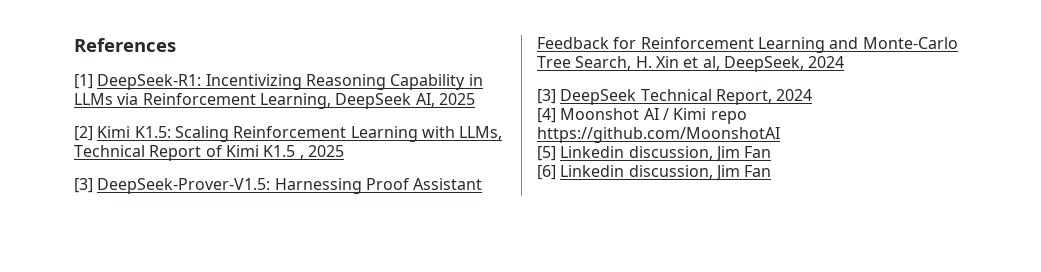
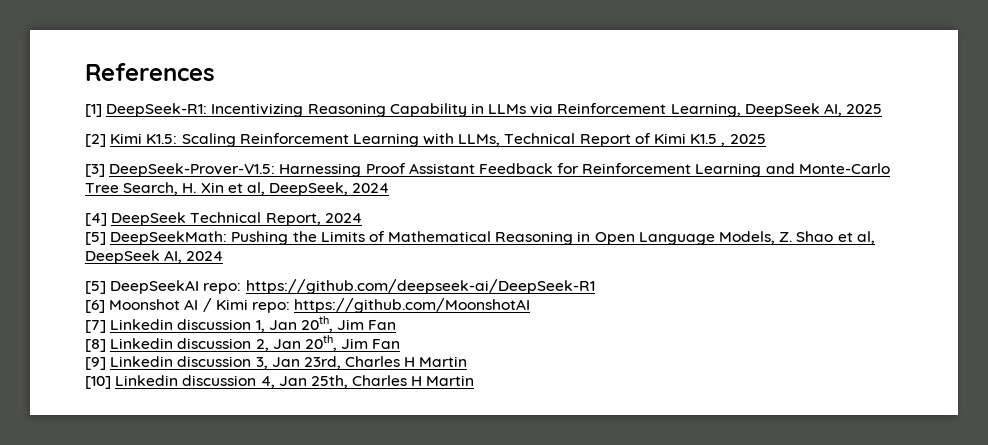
- [3] DeepSeek Technical Report, 2024
+ [4] DeepSeek Technical Report, 2024
- [4] Moonshot AI / Kimi repo https://github.com/MoonshotAI
+ [5] DeepSeekMath: Pushing the Limits of Mathematical Reasoning in Open Language Models, Z. Shao et al, DeepSeek AI, 2024
+ [5] DeepSeekAI repo: https://github.com/deepseek-ai/DeepSeek-R1
+ [6] Moonshot AI / Kimi repo: https://github.com/MoonshotAI
- [5] Linkedin discussion, Jim Fan
- [6] Linkedin discussion, Jim Fan
+ [7] Linkedin discussion 1, Jan 20th, Jim Fan
+ [8] Linkedin discussion 2, Jan 20th, Jim Fan
+ [9] Linkedin discussion 3, Jan 23rd, Charles H Martin
+ [10] Linkedin discussion 4, Jan 25th, Charles H Martin

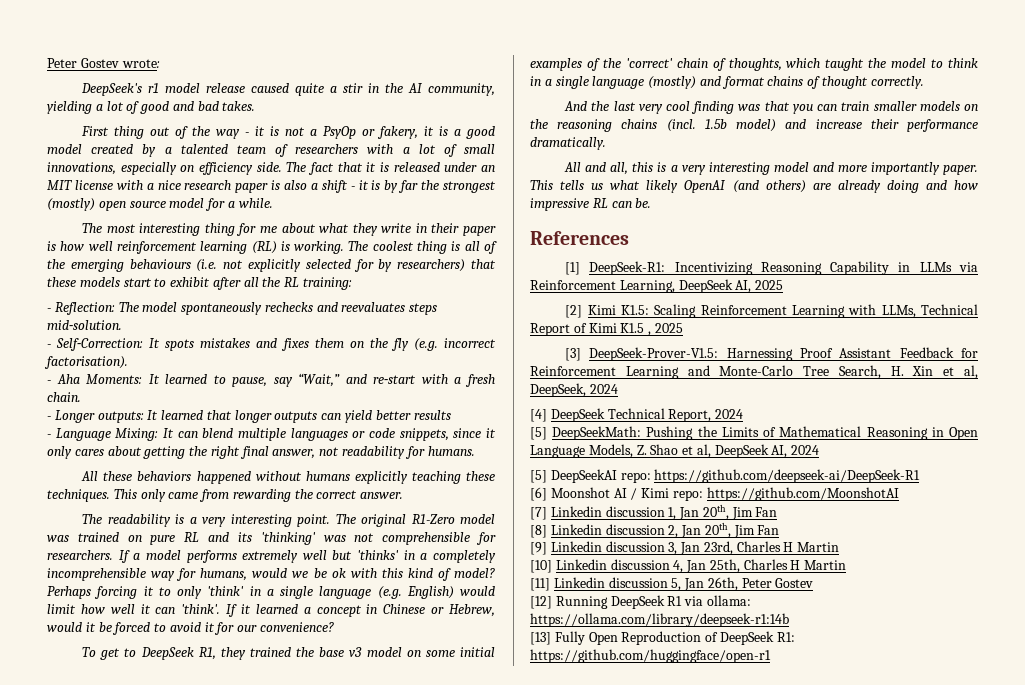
+ Peter Gostev wrote:
+ DeepSeek's r1 model release caused quite a stir in the AI community, yielding a lot of good and bad takes.
+ First thing out of the way - it is not a PsyOp or fakery, it is a good model created by a talented team of researchers with a lot of small innovations, especially on efficiency side. The fact that it is released under an MIT license with a nice research paper is also a shift - it is by far the strongest (mostly) open source model for a while.
+ The most interesting thing for me about what they write in their paper is how well reinforcement learning (RL) is working. The coolest thing is all of the emerging behaviours (i.e. not explicitly selected for by researchers) that these models start to exhibit after all the RL training:
+ - Reflection: The model spontaneously rechecks and reevaluates steps mid‐solution.
+ - Self‐Correction: It spots mistakes and fixes them on the fly (e.g. incorrect factorisation).
+ - Aha Moments: It learned to pause, say “Wait,” and re‐start with a fresh chain.
+ - Longer outputs: It learned that longer outputs can yield better results
+ - Language Mixing: It can blend multiple languages or code snippets, since it only cares about getting the right final answer, not readability for humans.
+ All these behaviors happened without humans explicitly teaching these techniques. This only came from rewarding the correct answer.
+ The readability is a very interesting point. The original R1-Zero model was trained on pure RL and its 'thinking' was not comprehensible for researchers. If a model performs extremely well but 'thinks' in a completely incomprehensible way for humans, would we be ok with this kind of model? Perhaps forcing it to only 'think' in a single language (e.g. English) would limit how well it can 'think'. If it learned a concept in Chinese or Hebrew, would it be forced to avoid it for our convenience?
+ To get to DeepSeek R1, they trained the base v3 model on some initial examples of the 'correct' chain of thoughts, which taught the model to think in a single language (mostly) and format chains of thought correctly.
+ And the last very cool finding was that you can train smaller models on the reasoning chains (incl. 1.5b model) and increase their performance dramatically.
+ All and all, this is a very interesting model and more importantly paper. This tells us what likely OpenAI (and others) are already doing and how impressive RL can be.
+ [11] Linkedin discussion 5, Jan 26th, Peter Gostev
+ [12] Running DeepSeek R1 via ollama: https://ollama.com/library/deepseek-r1:14b
+ [13] Fully Open Reproduction of DeepSeek R1: https://github.com/huggingface/open-r1

